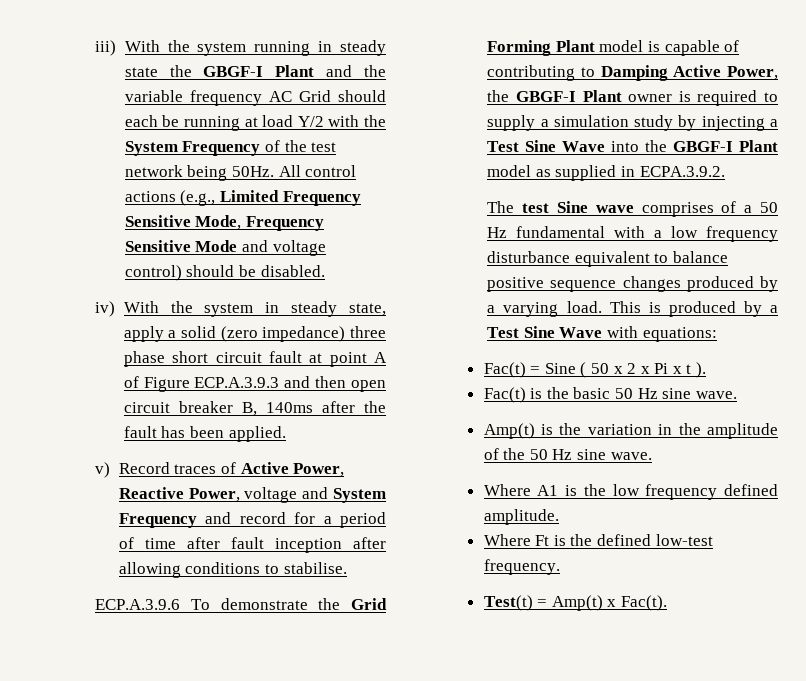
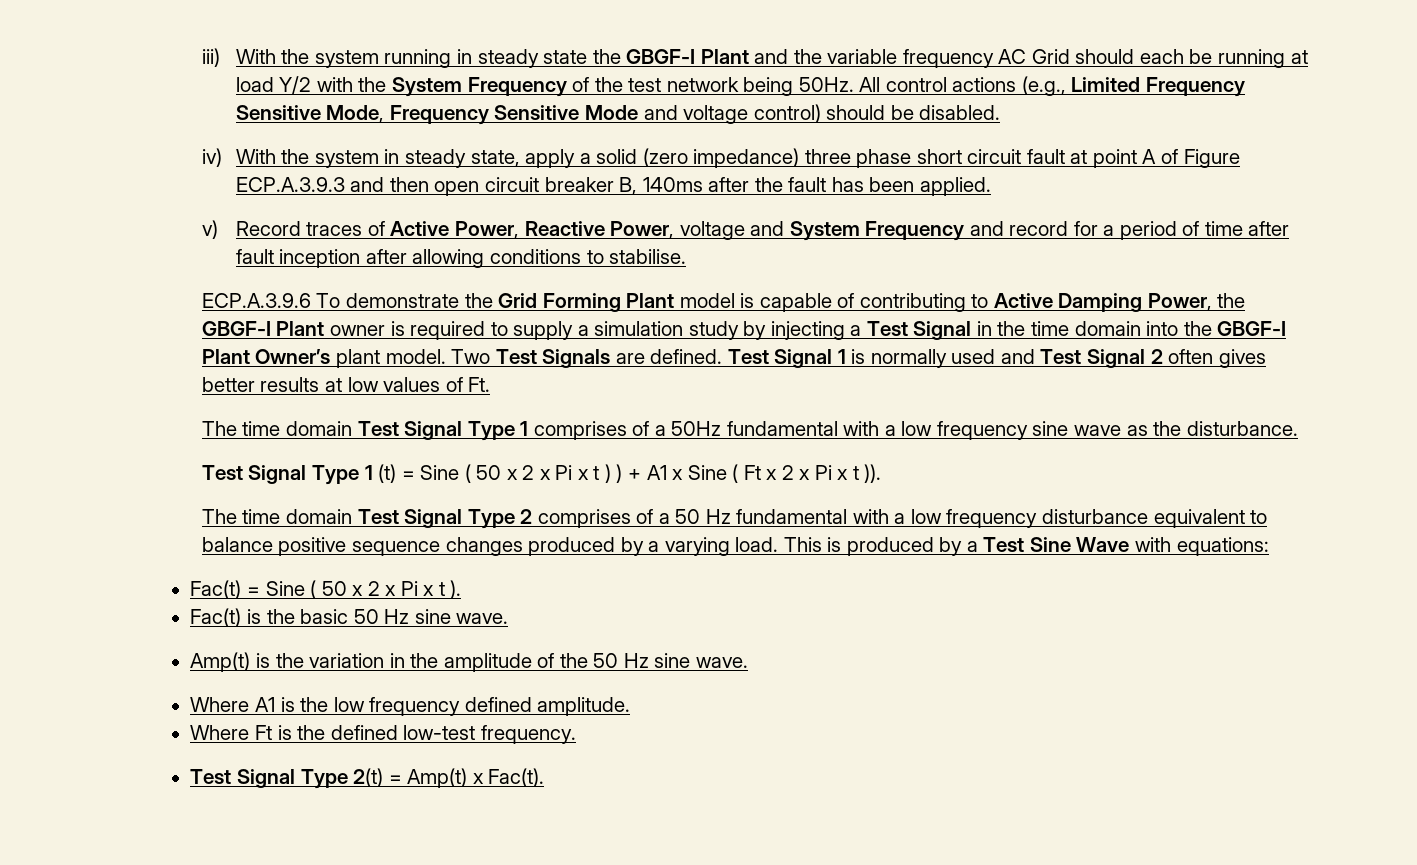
- ECP.A.3.9.6 To demonstrate the Grid Forming Plant model is capable of contributing to Damping Active Power, the GBGF-I Plant owner is required to supply a simulation study by injecting a Test Sine Wave into the GBGF-I Plant model as supplied in ECPA.3.9.2.
- The test Sine wave comprises of a 50 Hz fundamental with a low frequency disturbance equivalent to balance positive sequence changes produced by a varying load.
+ ECP.A.3.9.6 To demonstrate the Grid Forming Plant model is capable of contributing to Active Damping Power, the GBGF-I Plant owner is required to supply a simulation study by injecting a Test Signal in the time domain into the GBGF-I Plant Owner’s plant model. Two Test Signals are defined. Test Signal 1 is normally used and Test Signal 2 often gives better results at low values of Ft.
+ The time domain Test Signal Type 1 comprises of a 50Hz fundamental with a low frequency sine wave as the disturbance.
+ Test Signal Type 1 (t) = Sine ( 50 x 2 x Pi x t ) ) + A1 x Sine ( Ft x 2 x Pi x t )).
+ The time domain Test Signal Type 2 comprises of a 50 Hz fundamental with a low frequency disturbance equivalent to balance positive sequence changes produced by a varying load.
- Test(t) = Amp(t) x Fac(t).
+ Test Signal Type 2(t) = Amp(t) x Fac(t).

